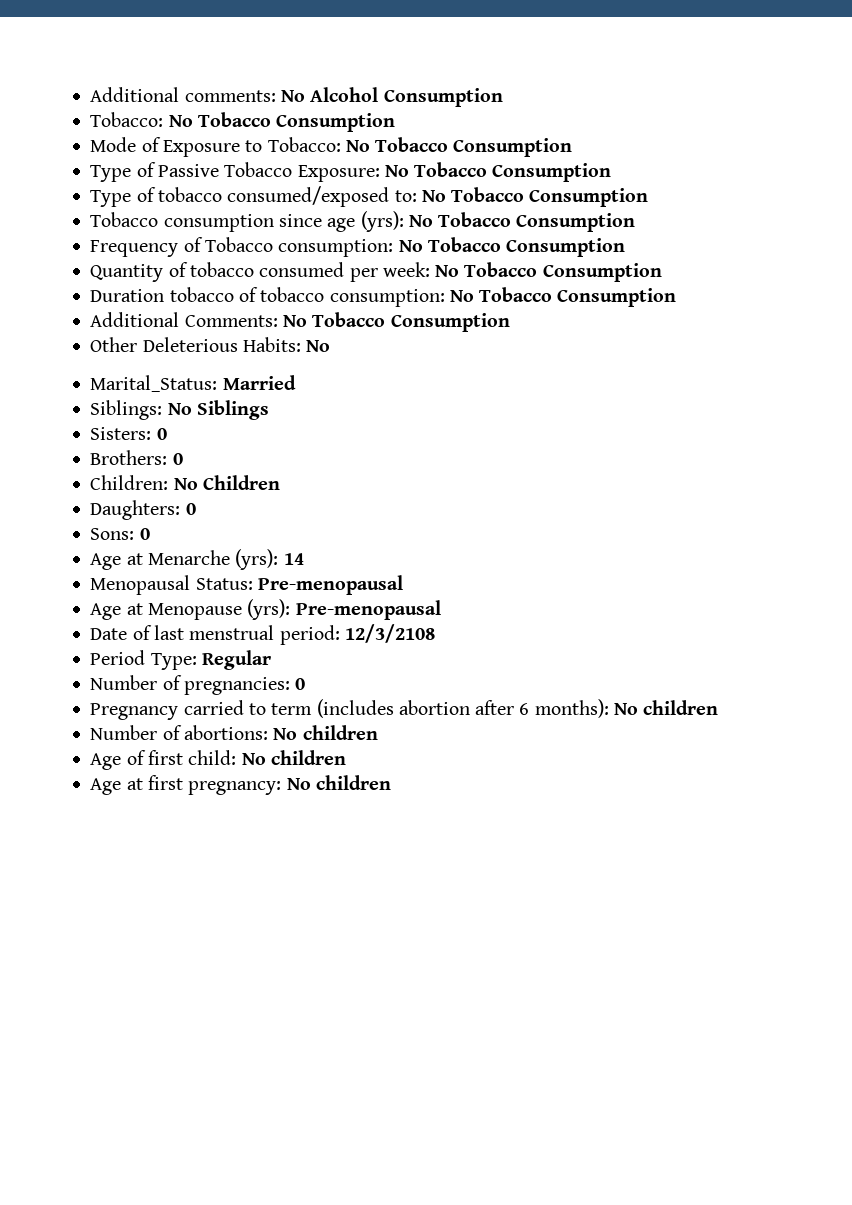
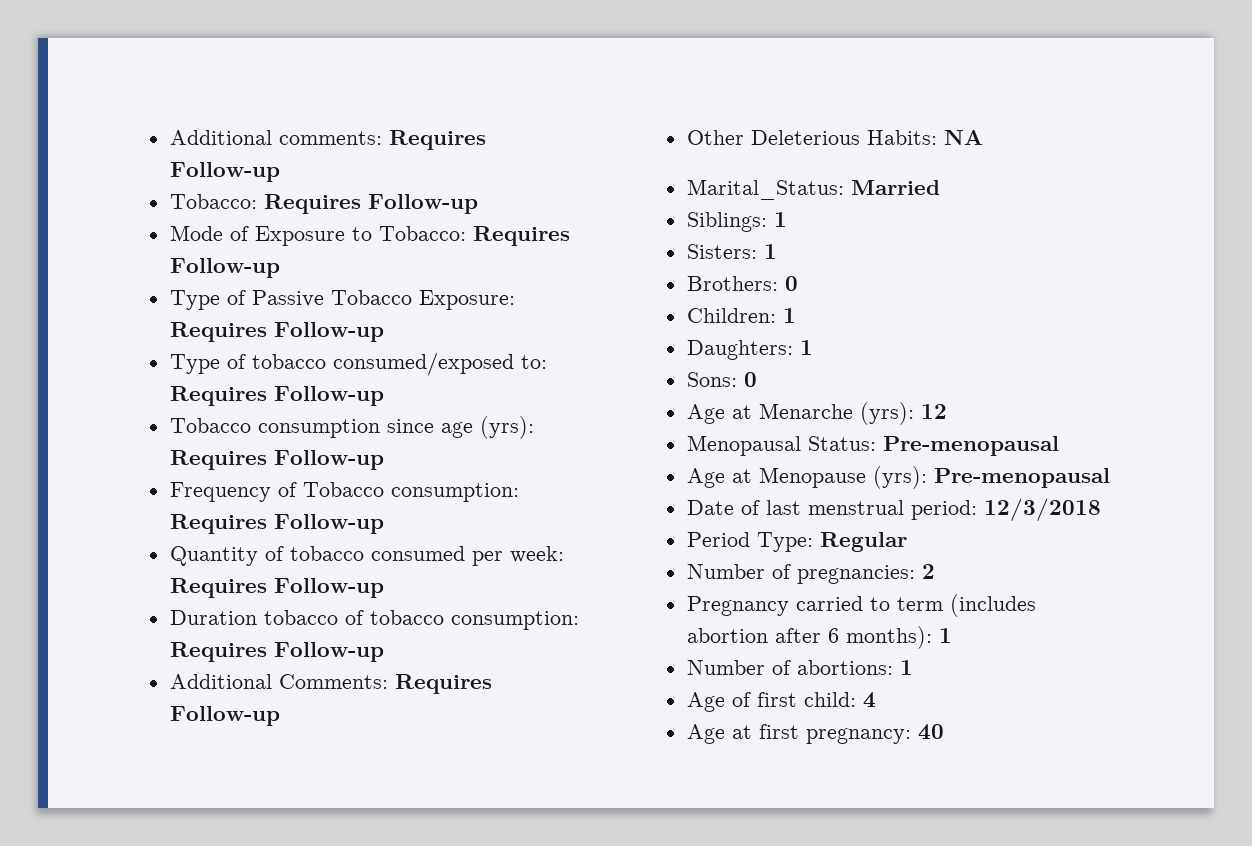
- Additional comments: No Alcohol Consumption
- Tobacco: No Tobacco Consumption
+ Additional comments: Requires Follow-up
+ Tobacco: Requires Follow-up
- Mode of Exposure to Tobacco: No Tobacco Consumption
+ Mode of Exposure to Tobacco: Requires Follow-up
- Type of Passive Tobacco Exposure: No Tobacco Consumption
+ Type of Passive Tobacco Exposure: Requires Follow-up
- Type of tobacco consumed/exposed to: No Tobacco Consumption
+ Type of tobacco consumed/exposed to: Requires Follow-up
- Tobacco consumption since age (yrs): No Tobacco Consumption
+ Tobacco consumption since age (yrs): Requires Follow-up
- Frequency of Tobacco consumption: No Tobacco Consumption
+ Frequency of Tobacco consumption: Requires Follow-up
- Quantity of tobacco consumed per week: No Tobacco Consumption
+ Quantity of tobacco consumed per week: Requires Follow-up
- Duration tobacco of tobacco consumption: No Tobacco Consumption
+ Duration tobacco of tobacco consumption: Requires Follow-up
- Additional Comments: No Tobacco Consumption
+ Additional Comments: Requires Follow-up
- Other Deleterious Habits: No
+ Other Deleterious Habits: NA
- Siblings: No Siblings
+ Siblings: 1
- Sisters: 0
+ Sisters: 1
- Children: No Children
+ Children: 1
- Daughters: 0
+ Daughters: 1
- Age at Menarche (yrs): 14
+ Age at Menarche (yrs): 12
- Date of last menstrual period: 12/3/2108
+ Date of last menstrual period: 12/3/2018
- Number of pregnancies: 0
+ Number of pregnancies: 2
- Pregnancy carried to term (includes abortion after 6 months): No children
+ Pregnancy carried to term (includes abortion after 6 months): 1
- Number of abortions: No children
+ Number of abortions: 1
- Age of first child: No children
+ Age of first child: 4
- Age at first pregnancy: No children
+ Age at first pregnancy: 40

